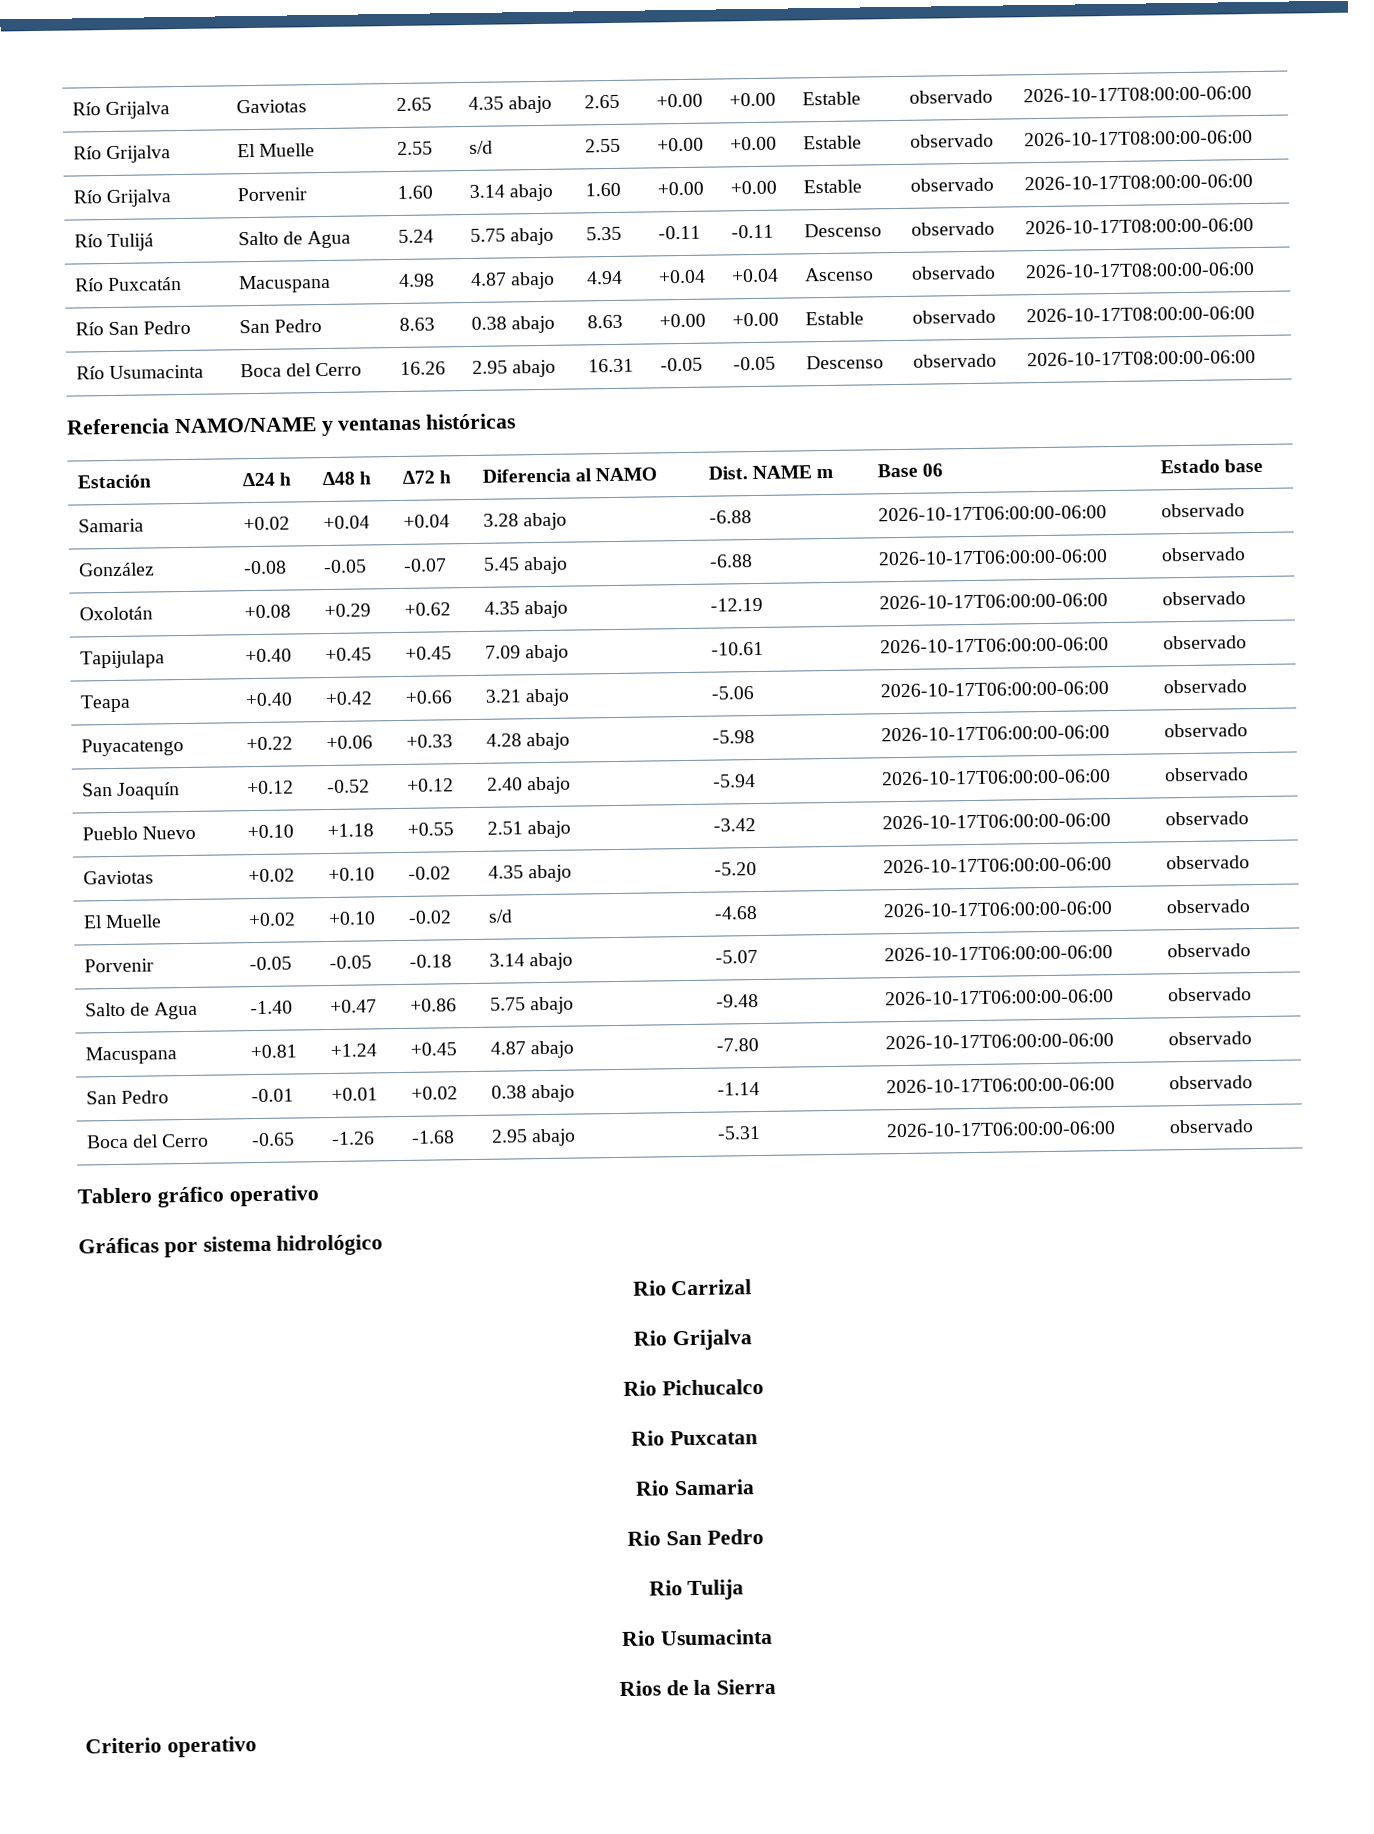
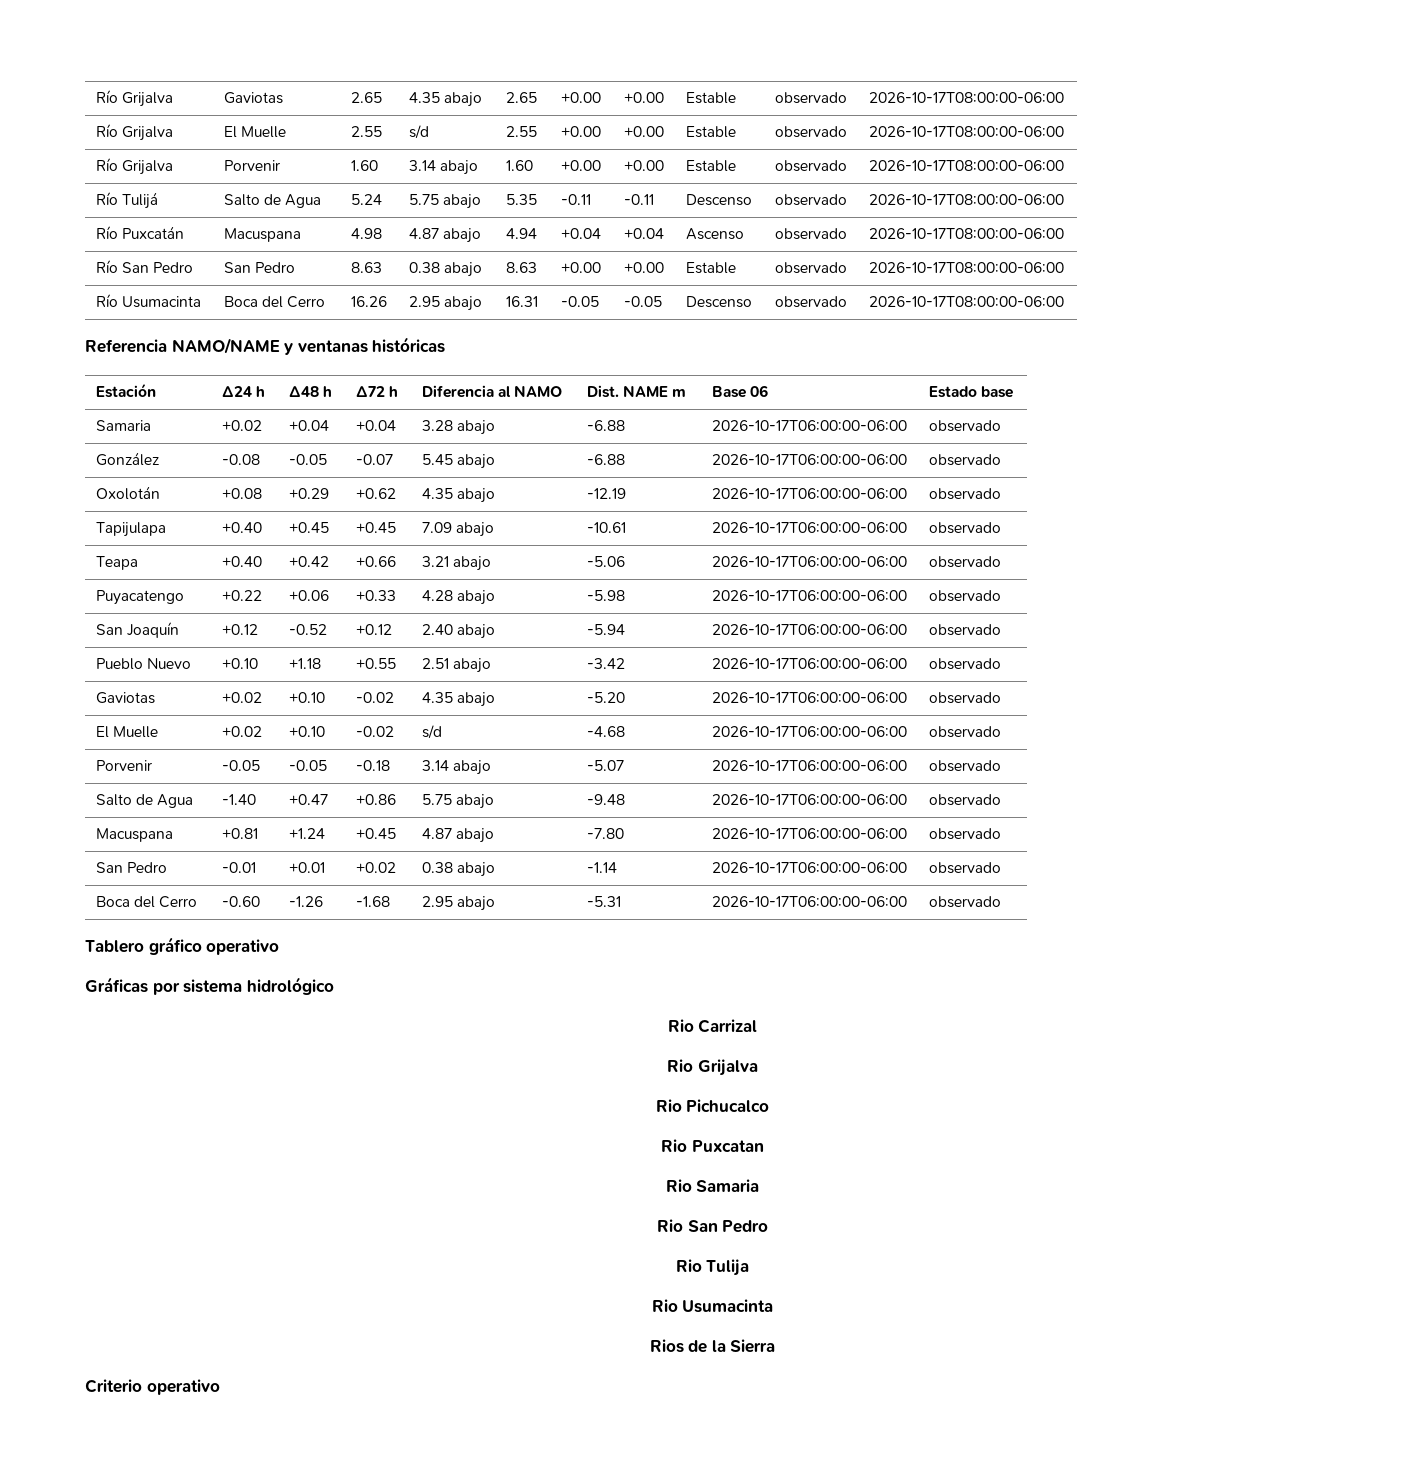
- Boca del Cerro | -0.65 | -1.26 | -1.68 | 2.95 abajo | -5.31 | 2026-10-17T06:00:00-06:00 | observado
+ Boca del Cerro | -0.60 | -1.26 | -1.68 | 2.95 abajo | -5.31 | 2026-10-17T06:00:00-06:00 | observado

